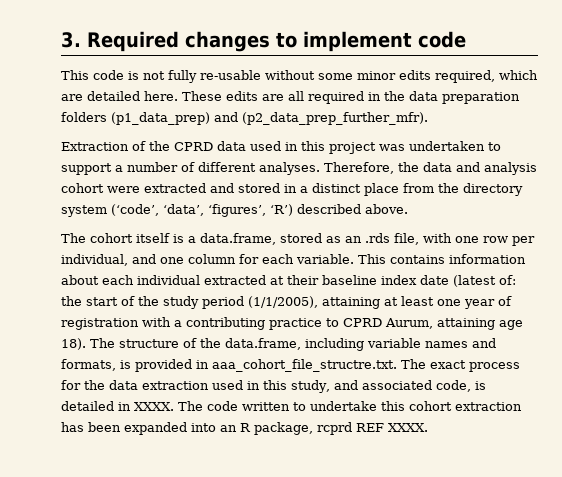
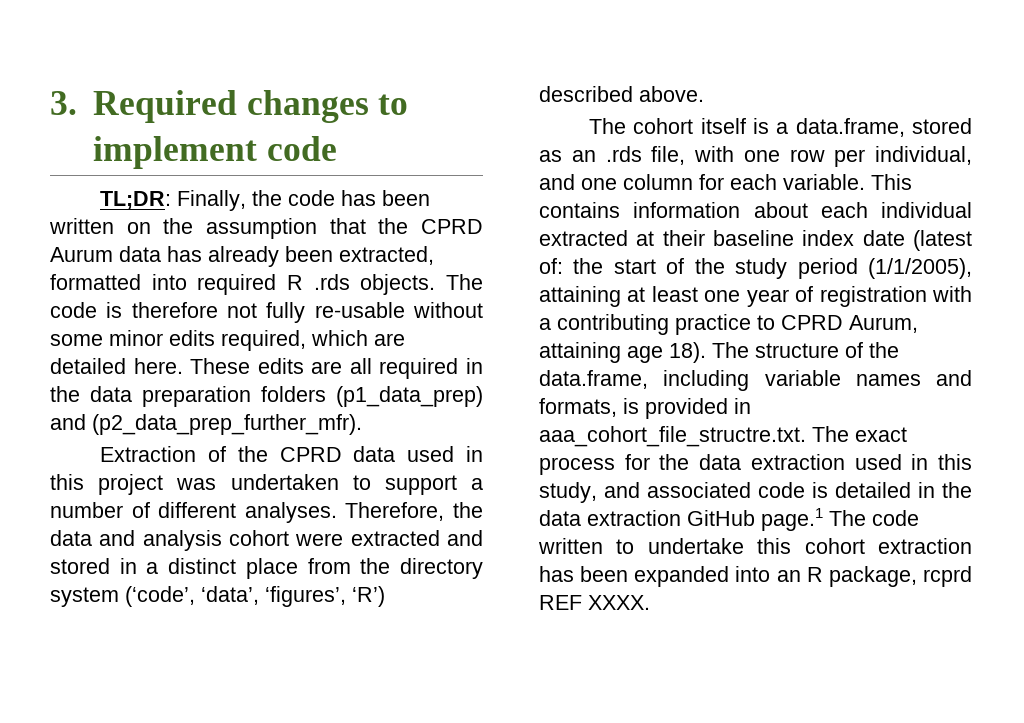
- This code is not fully re-usable without some minor edits required, which are detailed here.
+ TL;DR: Finally, the code has been written on the assumption that the CPRD Aurum data has already been extracted, formatted into required R .rds objects. The code is therefore not fully re-usable without some minor edits required, which are detailed here.
- The structure of the data.frame, including variable names and formats, is provided in aaa_cohort_file_structre.txt. The exact process for the data extraction used in this study, and associated code, is detailed in XXXX. The code written to undertake this cohort extraction has been expanded into an R package, rcprd REF XXXX.
+ The structure of the data.frame, including variable names and formats, is provided in aaa_cohort_file_structre.txt. The exact process for the data extraction used in this study, and associated code is detailed in the data extraction GitHub page.1 The code written to undertake this cohort extraction has been expanded into an R package, rcprd REF XXXX.

